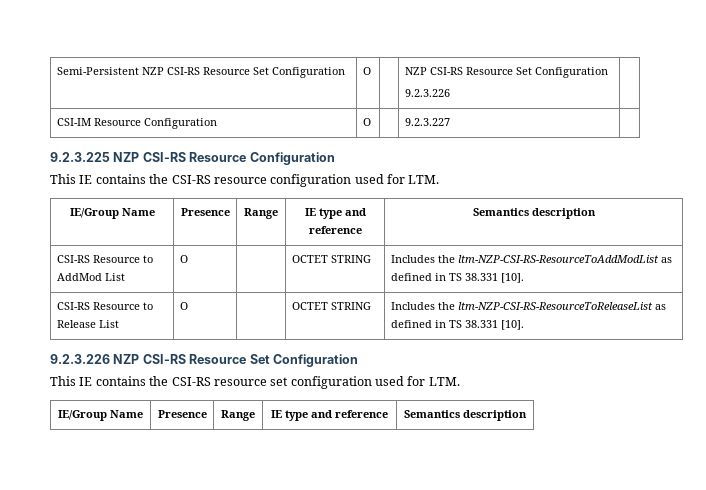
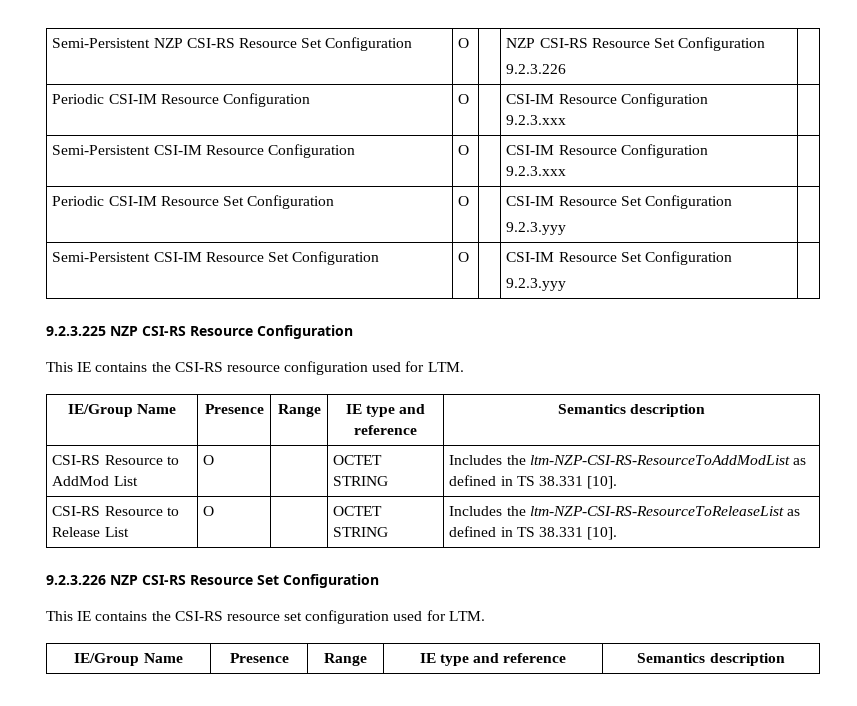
- CSI-IM Resource Configuration | O | | 9.2.3.227 |
+ Periodic CSI-IM Resource Configuration | O | | CSI-IM Resource Configuration
+ 9.2.3.xxx |
+ Semi-Persistent CSI-IM Resource Configuration | O | | CSI-IM Resource Configuration
+ 9.2.3.xxx |
+ Periodic CSI-IM Resource Set Configuration | O | | CSI-IM Resource Set Configuration
+ 9.2.3.yyy |
+ Semi-Persistent CSI-IM Resource Set Configuration | O | | CSI-IM Resource Set Configuration
+ 9.2.3.yyy |

